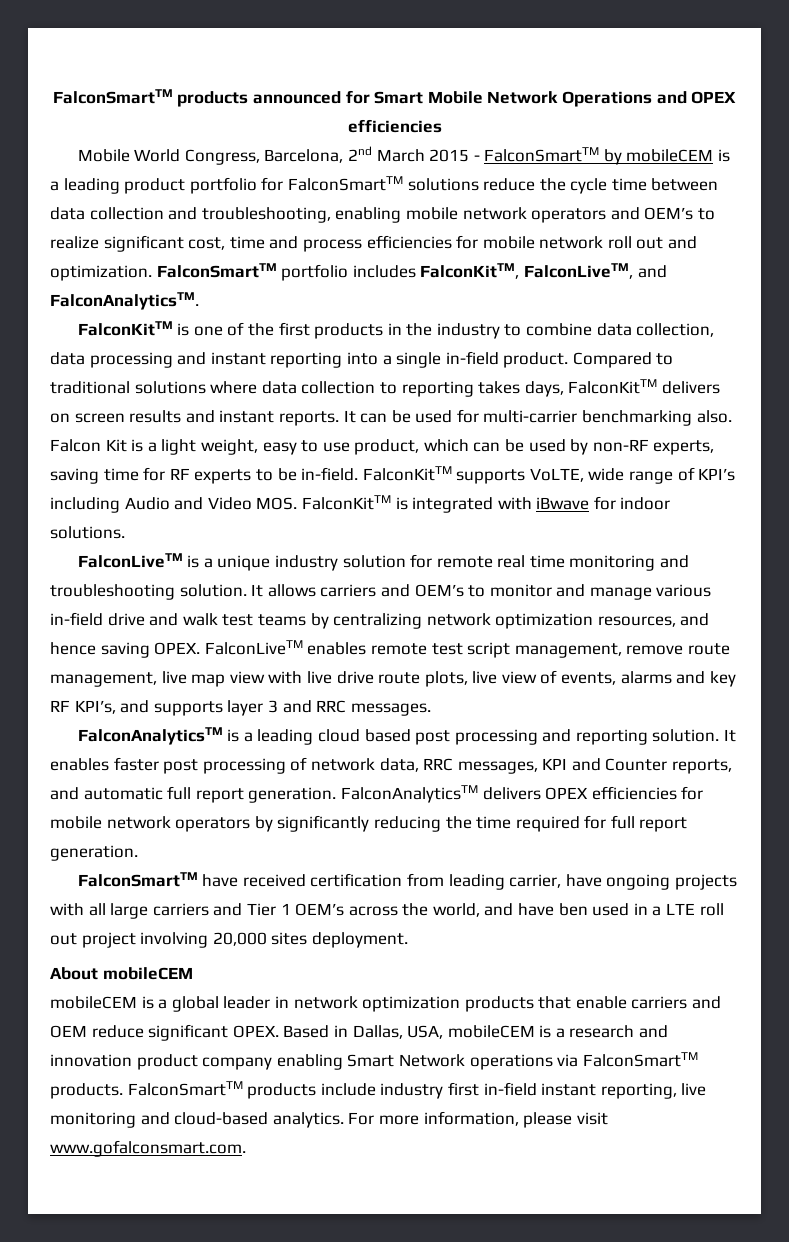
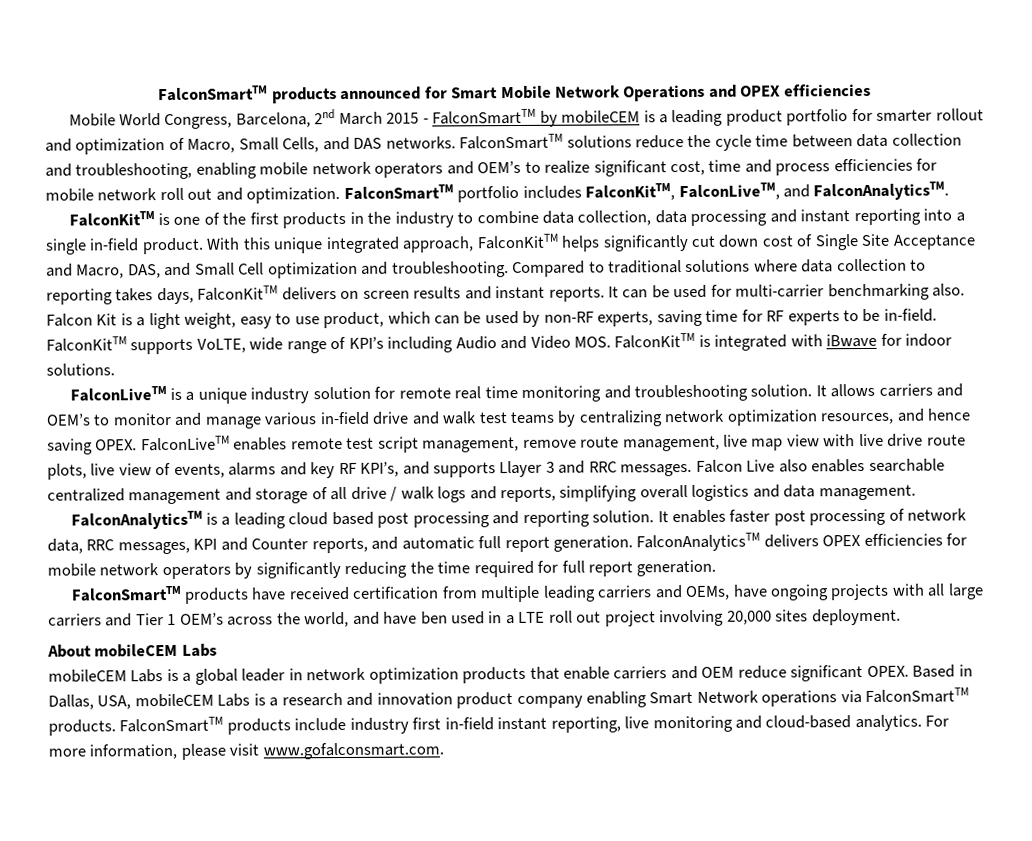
- Mobile World Congress, Barcelona, 2nd March 2015 - FalconSmartTM by mobileCEM is a leading product portfolio for FalconSmartTM solutions reduce the cycle time between data collection and troubleshooting, enabling mobile network operators and OEM’s to realize significant cost, time and process efficiencies for mobile network roll out and optimization.
+ Mobile World Congress, Barcelona, 2nd March 2015 - FalconSmartTM by mobileCEM is a leading product portfolio for smarter rollout and optimization of Macro, Small Cells, and DAS networks. FalconSmartTM solutions reduce the cycle time between data collection and troubleshooting, enabling mobile network operators and OEM’s to realize significant cost, time and process efficiencies for mobile network roll out and optimization.
+ With this unique integrated approach, FalconKitTM helps significantly cut down cost of Single Site Acceptance and Macro, DAS, and Small Cell optimization and troubleshooting.
- FalconLiveTM enables remote test script management, remove route management, live map view with live drive route plots, live view of events, alarms and key RF KPI’s, and supports layer 3 and RRC messages.
+ FalconLiveTM enables remote test script management, remove route management, live map view with live drive route plots, live view of events, alarms and key RF KPI’s, and supports Llayer 3 and RRC messages. Falcon Live also enables searchable centralized management and storage of all drive / walk logs and reports, simplifying overall logistics and data management.
- FalconSmartTM have received certification from leading carrier, have ongoing projects with all large carriers and Tier 1 OEM’s across the world, and have ben used in a LTE roll out project involving 20,000 sites deployment.
+ FalconSmartTM products have received certification from multiple leading carriers and OEMs, have ongoing projects with all large carriers and Tier 1 OEM’s across the world, and have ben used in a LTE roll out project involving 20,000 sites deployment.
- About mobileCEM
- mobileCEM is a global leader in network optimization products that enable carriers and OEM reduce significant OPEX.
+ About mobileCEM Labs
+ mobileCEM Labs is a global leader in network optimization products that enable carriers and OEM reduce significant OPEX.
- Based in Dallas, USA, mobileCEM is a research and innovation product company enabling Smart Network operations via FalconSmartTM products.
+ Based in Dallas, USA, mobileCEM Labs is a research and innovation product company enabling Smart Network operations via FalconSmartTM products.

